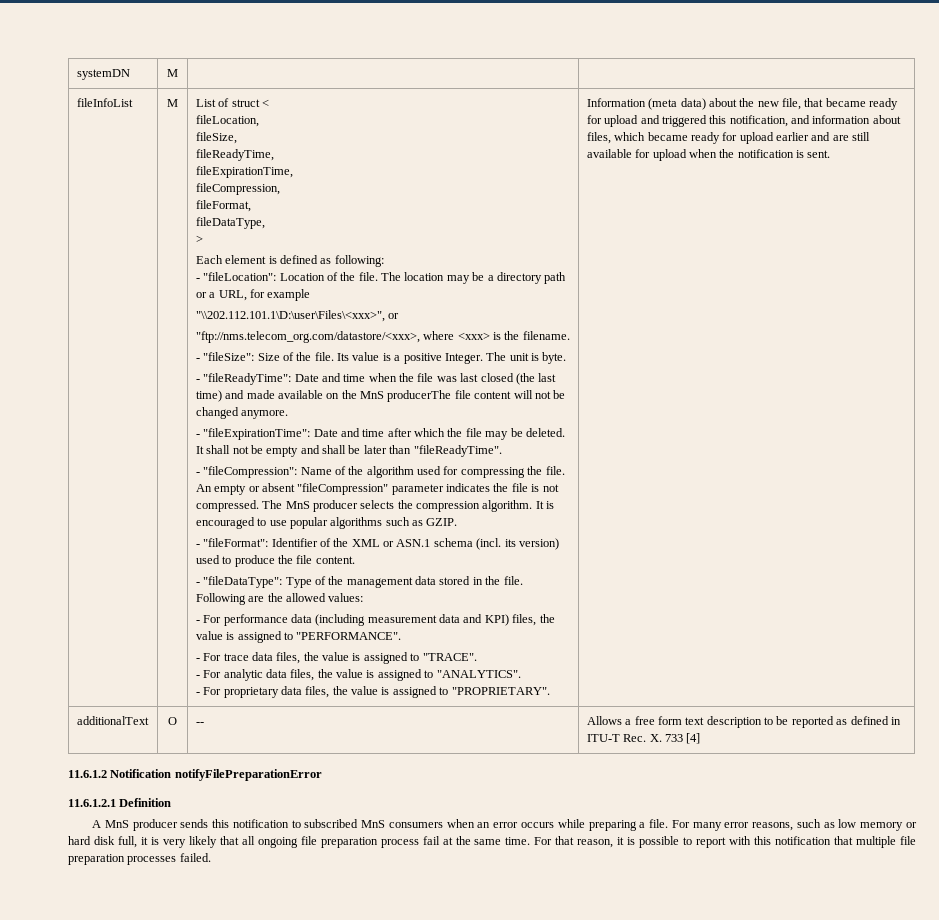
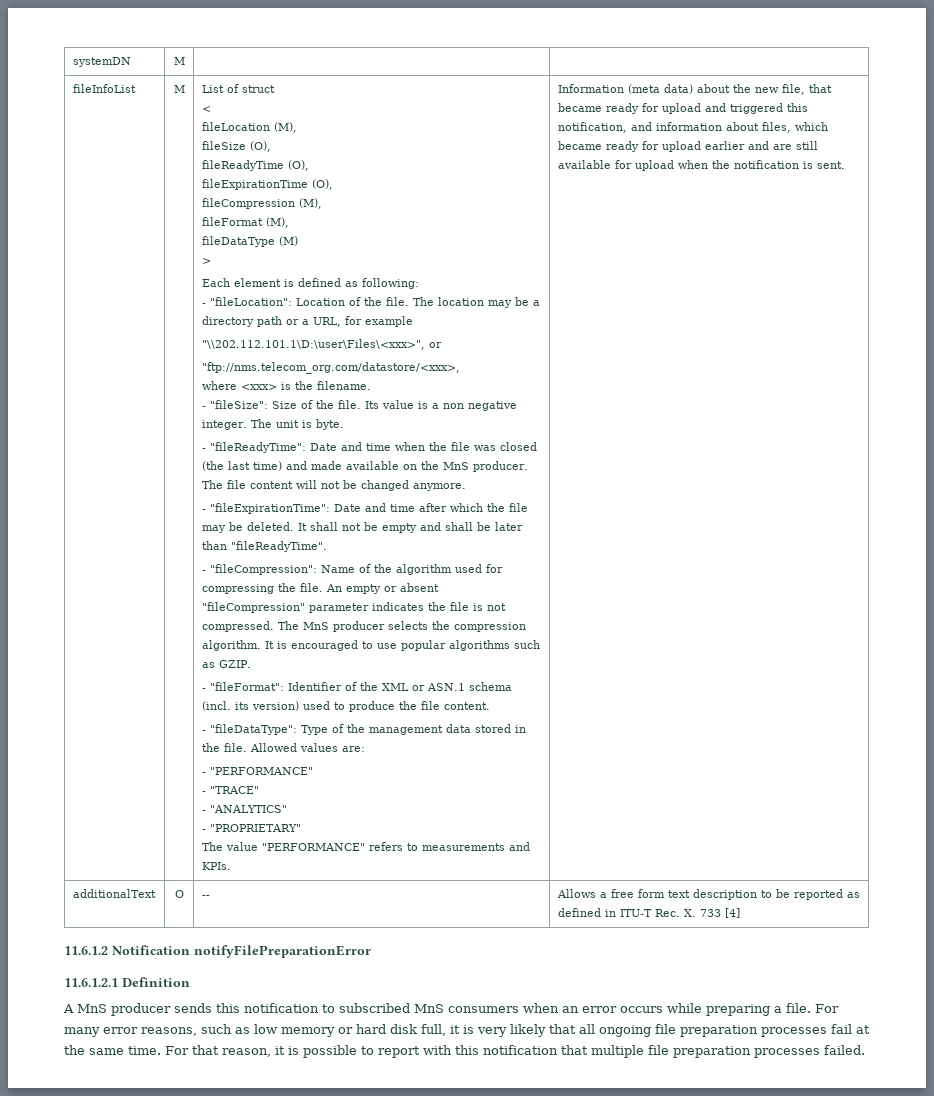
- List of struct <
+ List of struct
+ <
- fileLocation,
- fileSize,
- fileReadyTime,
- fileExpirationTime,
- fileCompression,
- fileFormat,
- fileDataType,
+ fileLocation (M),
+ fileSize (O),
+ fileReadyTime (O),
+ fileExpirationTime (O),
+ fileCompression (M),
+ fileFormat (M),
+ fileDataType (M)
- "ftp://nms.telecom_org.com/datastore/<xxx>, where <xxx> is the filename.
+ "ftp://nms.telecom_org.com/datastore/<xxx>,
+ where <xxx> is the filename.
- Its value is a positive Integer.
+ Its value is a non negative integer.
- - "fileReadyTime": Date and time when the file was last closed (the last time) and made available on the MnS producerThe file content will not be changed anymore.
+ - "fileReadyTime": Date and time when the file was closed (the last time) and made available on the MnS producer. The file content will not be changed anymore.
- Following are the allowed values:
- - For performance data (including measurement data and KPI) files, the value is assigned to "PERFORMANCE".
- - For trace data files, the value is assigned to "TRACE".
- - For analytic data files, the value is assigned to "ANALYTICS".
- - For proprietary data files, the value is assigned to "PROPRIETARY".
+ Allowed values are:
+ - "PERFORMANCE"
+ - "TRACE"
+ - "ANALYTICS"
+ - "PROPRIETARY"
+ The value "PERFORMANCE" refers to measurements and KPIs.
- For many error reasons, such as low memory or hard disk full, it is very likely that all ongoing file preparation process fail at the same time.
+ For many error reasons, such as low memory or hard disk full, it is very likely that all ongoing file preparation processes fail at the same time.

